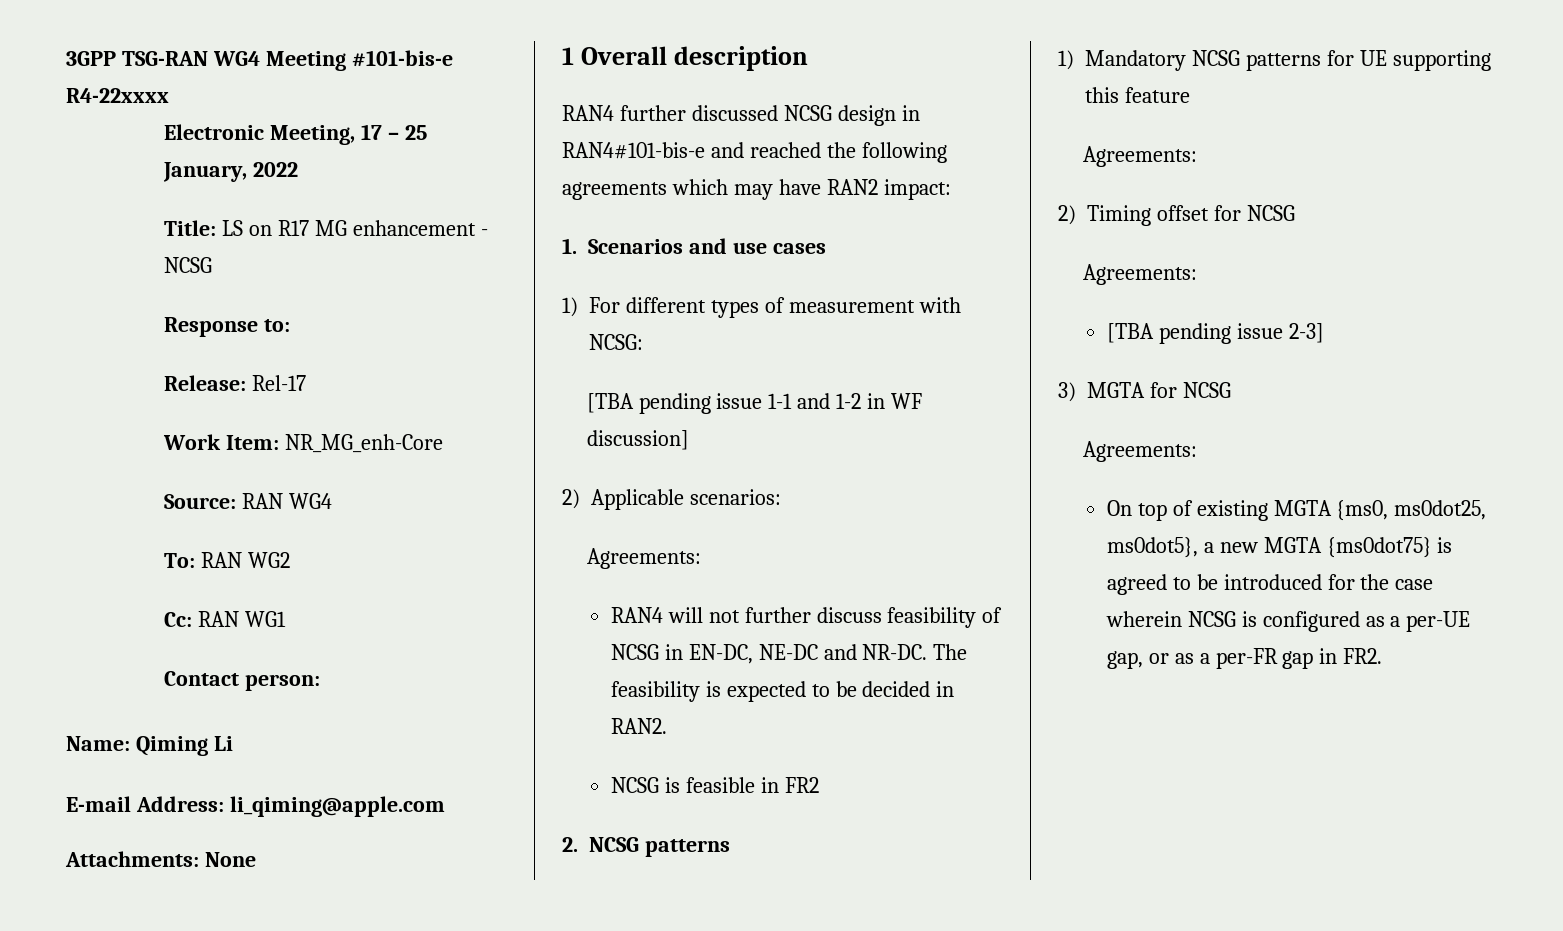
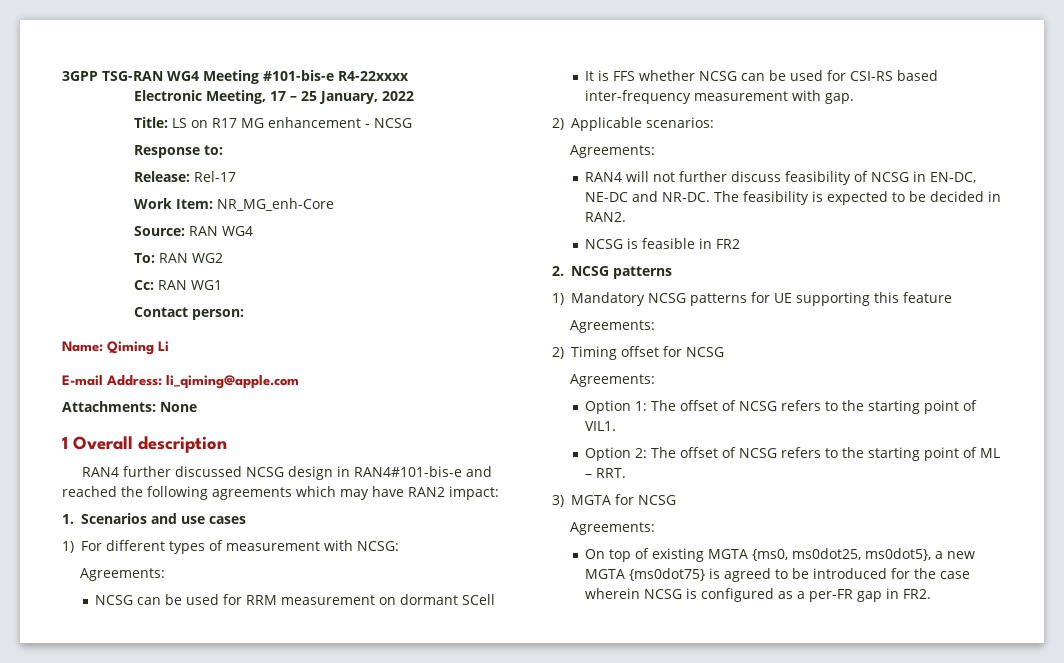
  1) For different types of measurement with NCSG:
- [TBA pending issue 1-1 and 1-2 in WF discussion]
+ Agreements:
+ NCSG can be used for RRM measurement on dormant SCell
+ It is FFS whether NCSG can be used for CSI-RS based inter-frequency measurement with gap.
- [TBA pending issue 2-3]
+ Option 1: The offset of NCSG refers to the starting point of VIL1.
+ Option 2: The offset of NCSG refers to the starting point of ML – RRT.
- On top of existing MGTA {ms0, ms0dot25, ms0dot5}, a new MGTA {ms0dot75} is agreed to be introduced for the case wherein NCSG is configured as a per-UE gap, or as a per-FR gap in FR2.
+ On top of existing MGTA {ms0, ms0dot25, ms0dot5}, a new MGTA {ms0dot75} is agreed to be introduced for the case wherein NCSG is configured as a per-FR gap in FR2.

